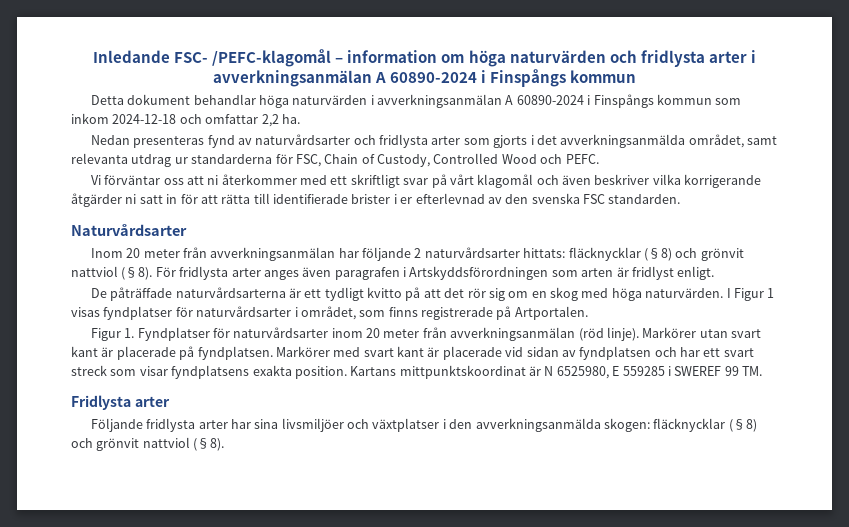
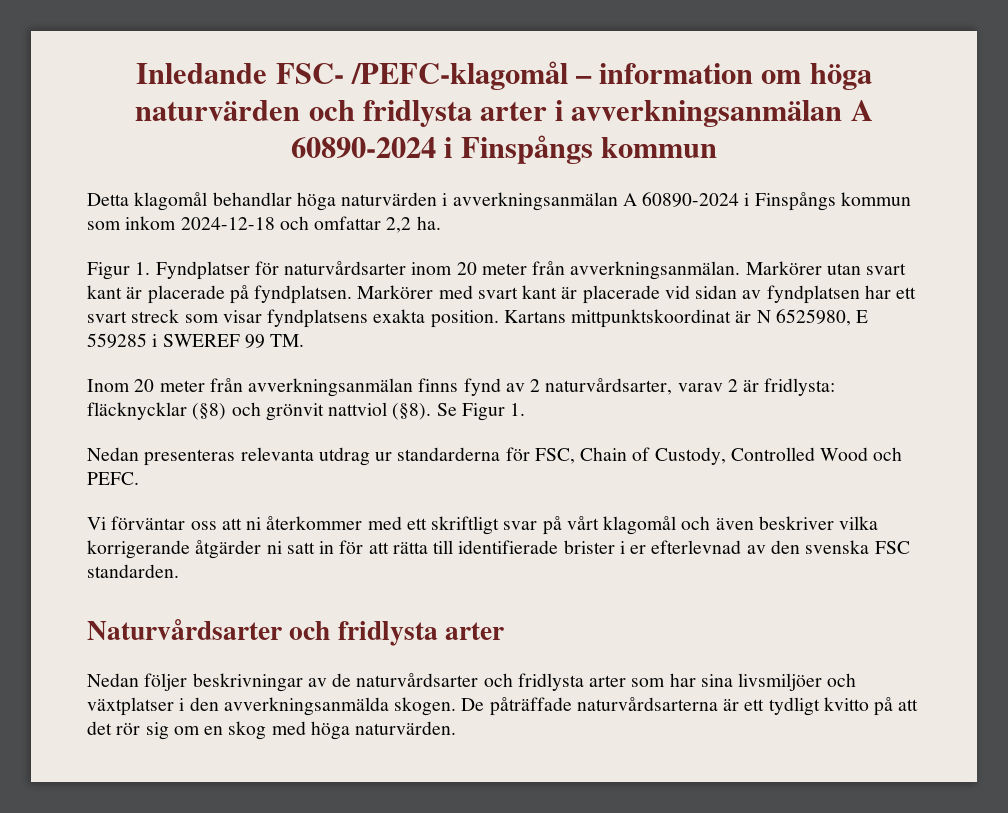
- Detta dokument behandlar höga naturvärden i avverkningsanmälan A 60890-2024 i Finspångs kommun som inkom 2024-12-18 och omfattar 2,2 ha.
+ Detta klagomål behandlar höga naturvärden i avverkningsanmälan A 60890-2024 i Finspångs kommun som inkom 2024-12-18 och omfattar 2,2 ha.
- Nedan presenteras fynd av naturvårdsarter och fridlysta arter som gjorts i det avverkningsanmälda området, samt relevanta utdrag ur standarderna för FSC, Chain of Custody, Controlled Wood och PEFC.
+ Figur 1. Fyndplatser för naturvårdsarter inom 20 meter från avverkningsanmälan. Markörer utan svart kant är placerade på fyndplatsen. Markörer med svart kant är placerade vid sidan av fyndplatsen har ett svart streck som visar fyndplatsens exakta position. Kartans mittpunktskoordinat är N 6525980, E 559285 i SWEREF 99 TM.
+ Inom 20 meter från avverkningsanmälan finns fynd av 2 naturvårdsarter, varav 2 är fridlysta: fläcknycklar (§8) och grönvit nattviol (§8). Se Figur 1.
+ Nedan presenteras relevanta utdrag ur standarderna för FSC, Chain of Custody, Controlled Wood och PEFC.
- Naturvårdsarter
- Inom 20 meter från avverkningsanmälan har följande 2 naturvårdsarter hittats: fläcknycklar (§8) och grönvit nattviol (§8). För fridlysta arter anges även paragrafen i Artskyddsförordningen som arten är fridlyst enligt.
- De påträffade naturvårdsarterna är ett tydligt kvitto på att det rör sig om en skog med höga naturvärden. I Figur 1 visas fyndplatser för naturvårdsarter i området, som finns registrerade på Artportalen.
- Figur 1. Fyndplatser för naturvårdsarter inom 20 meter från avverkningsanmälan (röd linje). Markörer utan svart kant är placerade på fyndplatsen. Markörer med svart kant är placerade vid sidan av fyndplatsen och har ett svart streck som visar fyndplatsens exakta position. Kartans mittpunktskoordinat är N 6525980, E 559285 i SWEREF 99 TM.
- Fridlysta arter
- Följande fridlysta arter har sina livsmiljöer och växtplatser i den avverkningsanmälda skogen: fläcknycklar (§8) och grönvit nattviol (§8).
+ Naturvårdsarter och fridlysta arter
+ Nedan följer beskrivningar av de naturvårdsarter och fridlysta arter som har sina livsmiljöer och växtplatser i den avverkningsanmälda skogen. De påträffade naturvårdsarterna är ett tydligt kvitto på att det rör sig om en skog med höga naturvärden.

